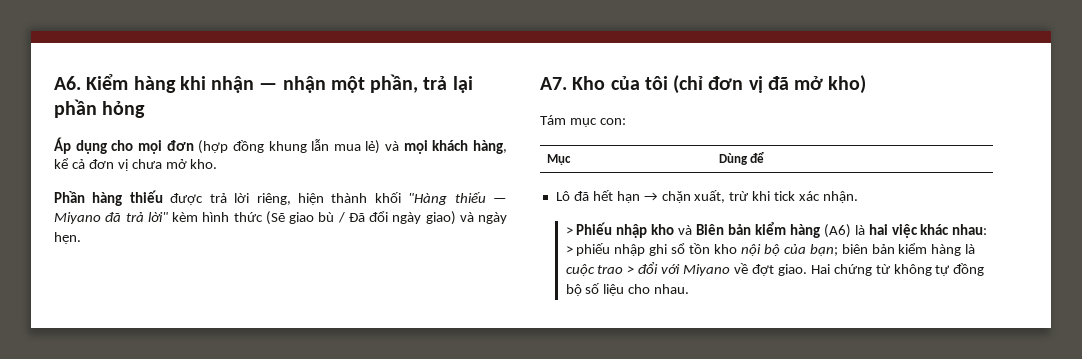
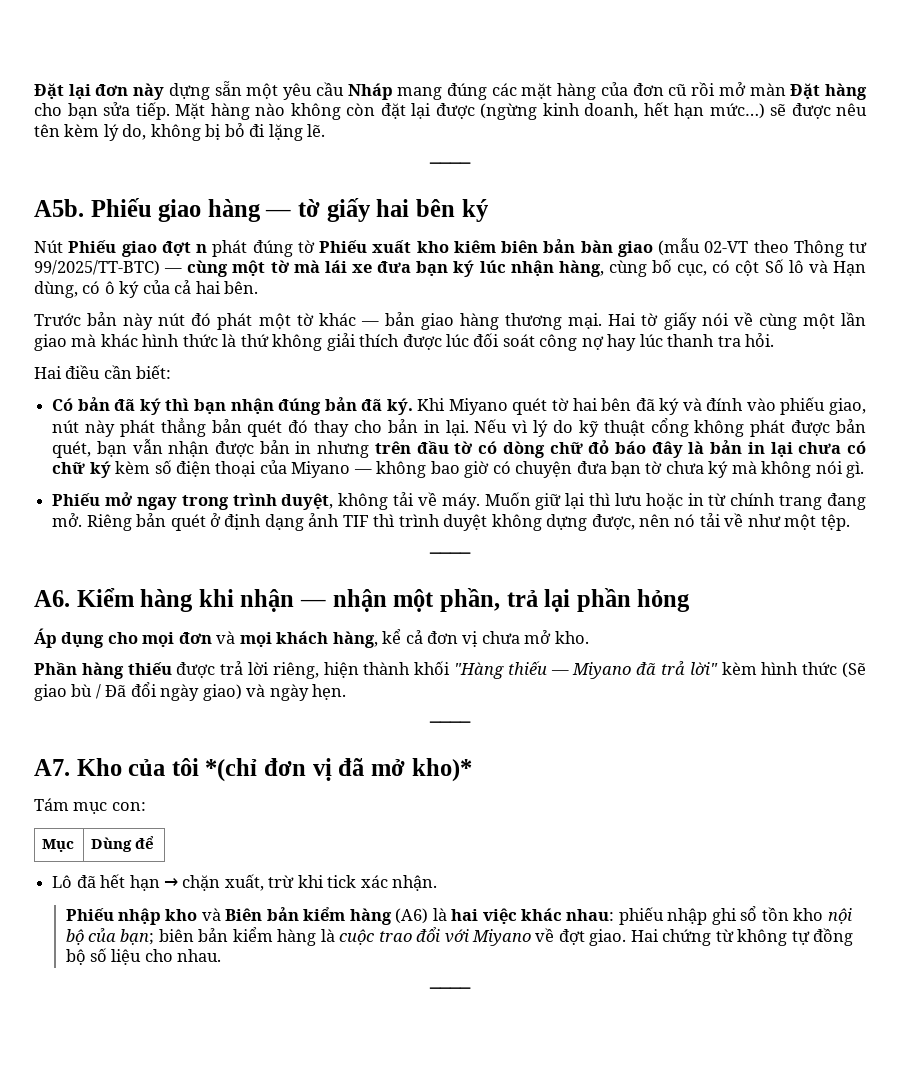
+ Đặt lại đơn này dựng sẵn một yêu cầu Nháp mang đúng các mặt hàng của đơn cũ rồi mở màn Đặt hàng cho bạn sửa tiếp. Mặt hàng nào không còn đặt lại được (ngừng kinh doanh, hết hạn mức…) sẽ được nêu tên kèm lý do, không bị bỏ đi lặng lẽ.
+ ────
+ A5b. Phiếu giao hàng — tờ giấy hai bên ký
+ Nút Phiếu giao đợt n phát đúng tờ Phiếu xuất kho kiêm biên bản bàn giao (mẫu 02-VT theo Thông tư 99/2025/TT-BTC) — cùng một tờ mà lái xe đưa bạn ký lúc nhận hàng, cùng bố cục, có cột Số lô và Hạn dùng, có ô ký của cả hai bên.
+ Trước bản này nút đó phát một tờ khác — bản giao hàng thương mại. Hai tờ giấy nói về cùng một lần giao mà khác hình thức là thứ không giải thích được lúc đối soát công nợ hay lúc thanh tra hỏi.
+ Hai điều cần biết:
+ Có bản đã ký thì bạn nhận đúng bản đã ký. Khi Miyano quét tờ hai bên đã ký và đính vào phiếu giao, nút này phát thẳng bản quét đó thay cho bản in lại. Nếu vì lý do kỹ thuật cổng không phát được bản quét, bạn vẫn nhận được bản in nhưng trên đầu tờ có dòng chữ đỏ báo đây là bản in lại chưa có chữ ký kèm số điện thoại của Miyano — không bao giờ có chuyện đưa bạn tờ chưa ký mà không nói gì.
+ Phiếu mở ngay trong trình duyệt, không tải về máy. Muốn giữ lại thì lưu hoặc in từ chính trang đang mở. Riêng bản quét ở định dạng ảnh TIF thì trình duyệt không dựng được, nên nó tải về như một tệp.
+ ────
- Áp dụng cho mọi đơn (hợp đồng khung lẫn mua lẻ) và mọi khách hàng, kể cả đơn vị chưa mở kho.
+ Áp dụng cho mọi đơn và mọi khách hàng, kể cả đơn vị chưa mở kho.
  Phần hàng thiếu được trả lời riêng, hiện thành khối "Hàng thiếu — Miyano đã trả lời" kèm hình thức (Sẽ giao bù / Đã đổi ngày giao) và ngày hẹn.
+ ────
- A7. Kho của tôi (chỉ đơn vị đã mở kho)
+ A7. Kho của tôi *(chỉ đơn vị đã mở kho)*
- > Phiếu nhập kho và Biên bản kiểm hàng (A6) là hai việc khác nhau: > phiếu nhập ghi sổ tồn kho nội bộ của bạn; biên bản kiểm hàng là cuộc trao > đổi với Miyano về đợt giao.
+ Phiếu nhập kho và Biên bản kiểm hàng (A6) là hai việc khác nhau: phiếu nhập ghi sổ tồn kho nội bộ của bạn; biên bản kiểm hàng là cuộc trao đổi với Miyano về đợt giao.
  Hai chứng từ không tự đồng bộ số liệu cho nhau.
+ ────

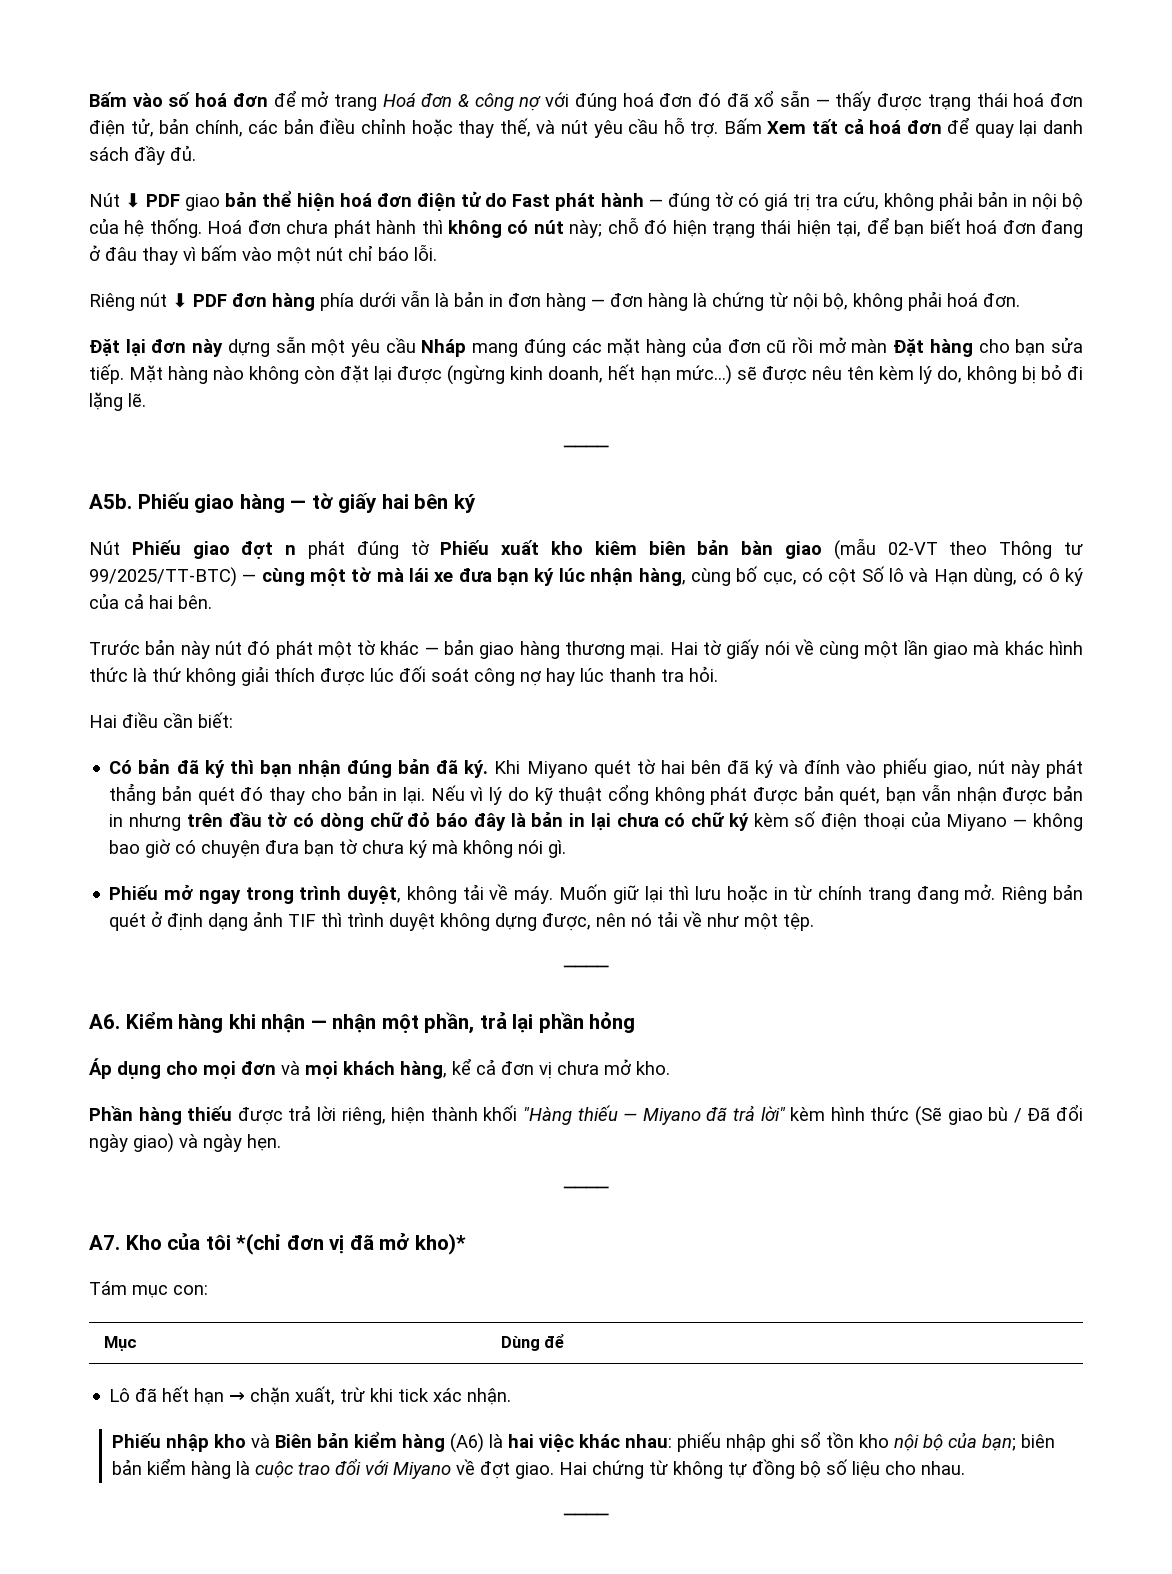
+ Bấm vào số hoá đơn để mở trang Hoá đơn & công nợ với đúng hoá đơn đó đã xổ sẵn — thấy được trạng thái hoá đơn điện tử, bản chính, các bản điều chỉnh hoặc thay thế, và nút yêu cầu hỗ trợ. Bấm Xem tất cả hoá đơn để quay lại danh sách đầy đủ.
+ Nút ⬇ PDF giao bản thể hiện hoá đơn điện tử do Fast phát hành — đúng tờ có giá trị tra cứu, không phải bản in nội bộ của hệ thống. Hoá đơn chưa phát hành thì không có nút này; chỗ đó hiện trạng thái hiện tại, để bạn biết hoá đơn đang ở đâu thay vì bấm vào một nút chỉ báo lỗi.
+ Riêng nút ⬇ PDF đơn hàng phía dưới vẫn là bản in đơn hàng — đơn hàng là chứng từ nội bộ, không phải hoá đơn.

